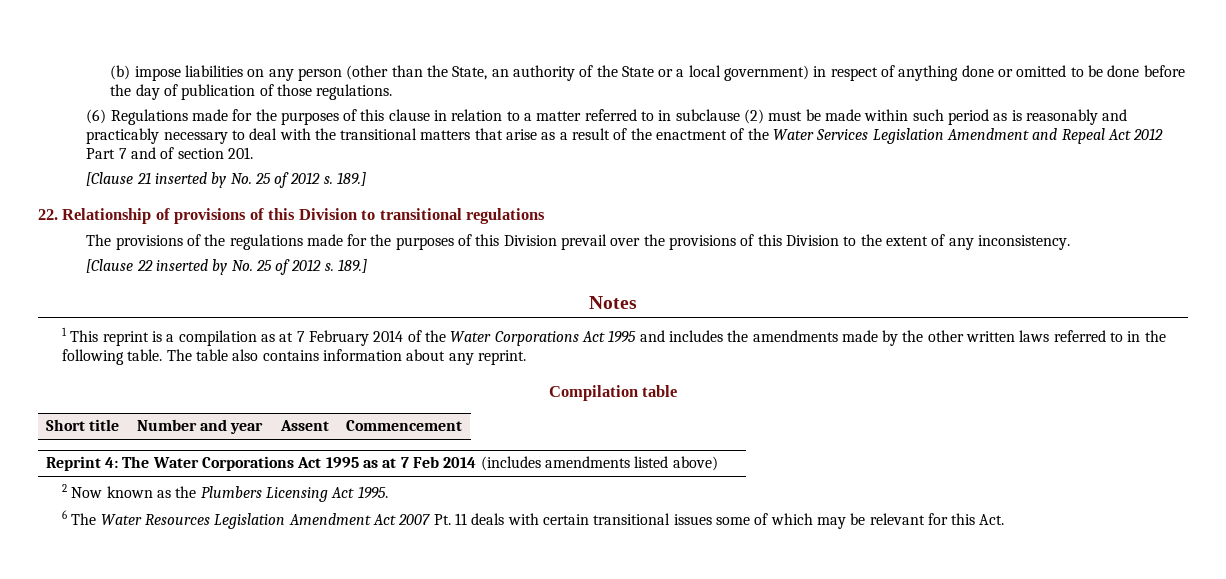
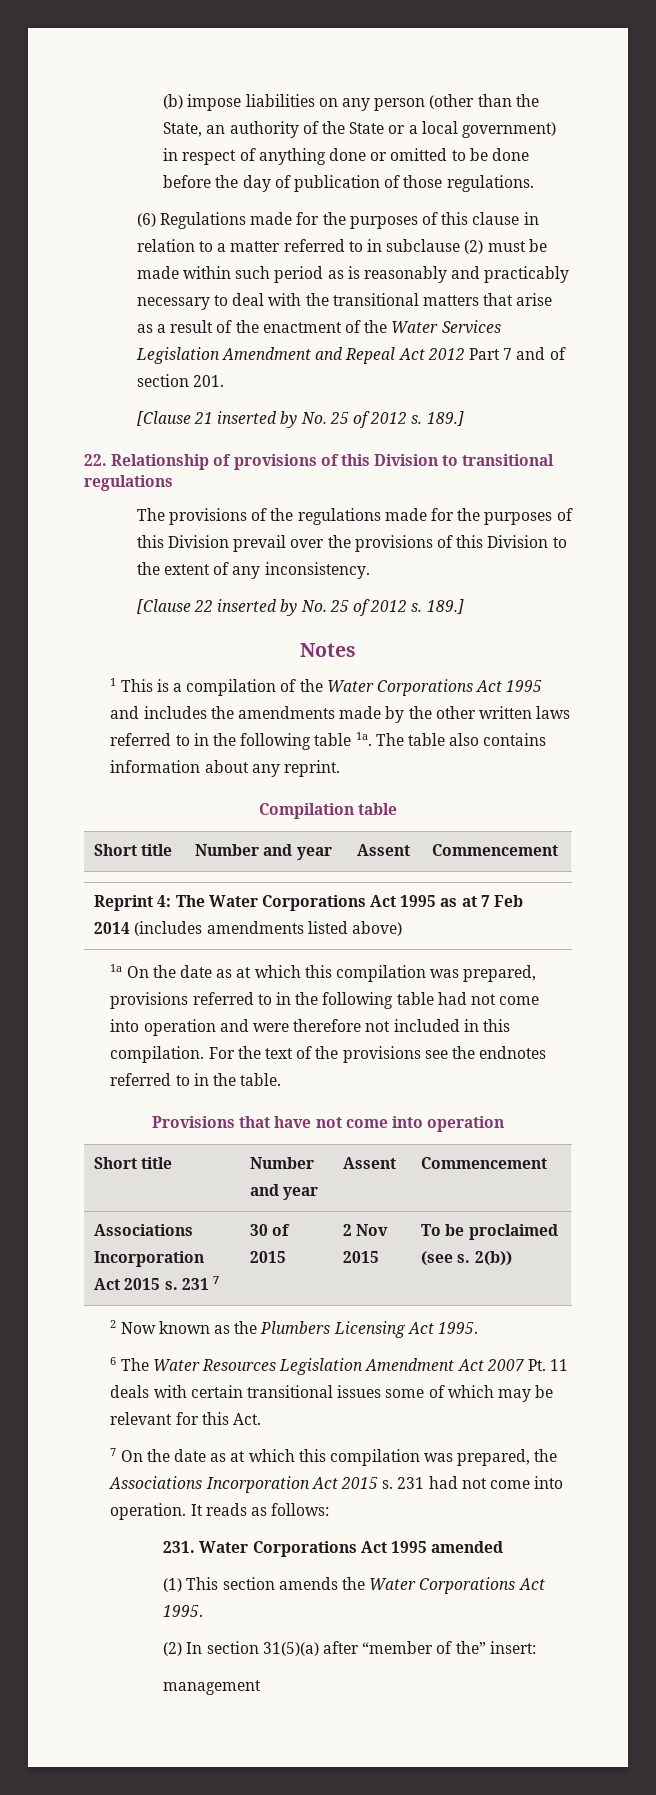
- 1 This reprint is a compilation as at 7 February 2014 of the Water Corporations Act 1995 and includes the amendments made by the other written laws referred to in the following table.
+ 1 This is a compilation of the Water Corporations Act 1995 and includes the amendments made by the other written laws referred to in the following table 1a.
+ 1a On the date as at which this compilation was prepared, provisions referred to in the following table had not come into operation and were therefore not included in this compilation. For the text of the provisions see the endnotes referred to in the table.
+ Provisions that have not come into operation
+ Short title | Number and year | Assent | Commencement
+ Associations Incorporation Act 2015 s. 231 7 | 30 of 2015 | 2 Nov 2015 | To be proclaimed (see s. 2(b))
+ 7 On the date as at which this compilation was prepared, the Associations Incorporation Act 2015 s. 231 had not come into operation. It reads as follows:
+ 231. Water Corporations Act 1995 amended
+ (1) This section amends the Water Corporations Act 1995.
+ (2) In section 31(5)(a) after “member of the” insert:
+ management

